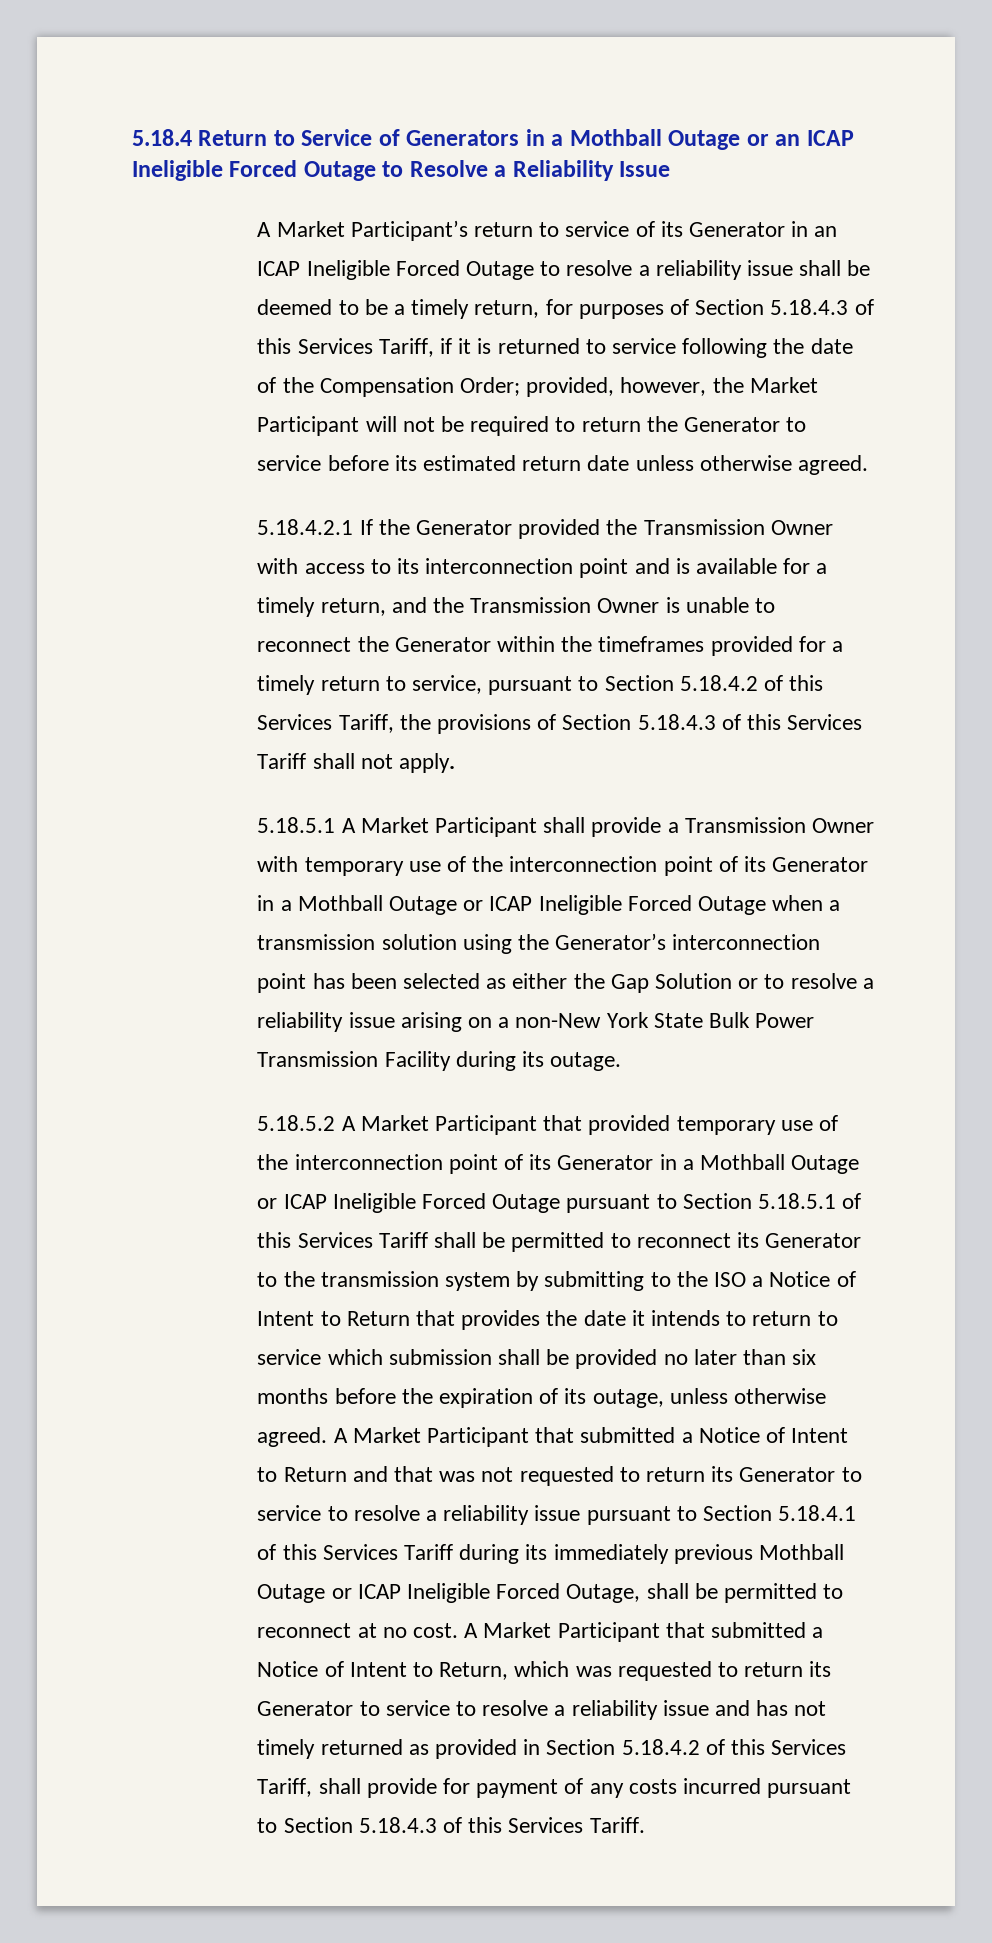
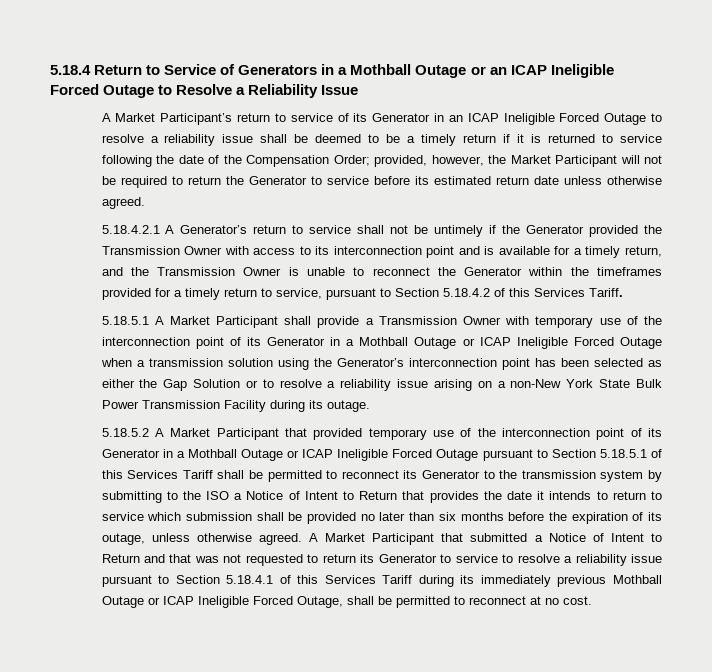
- A Market Participant’s return to service of its Generator in an ICAP Ineligible Forced Outage to resolve a reliability issue shall be deemed to be a timely return, for purposes of Section 5.18.4.3 of this Services Tariff, if it is returned to service following the date of the Compensation Order;
+ A Market Participant’s return to service of its Generator in an ICAP Ineligible Forced Outage to resolve a reliability issue shall be deemed to be a timely return if it is returned to service following the date of the Compensation Order;
- 5.18.4.2.1 If the Generator provided the Transmission Owner with access to its interconnection point and is available for a timely return, and the Transmission Owner is unable to reconnect the Generator within the timeframes provided for a timely return to service, pursuant to Section 5.18.4.2 of this Services Tariff, the provisions of Section 5.18.4.3 of this Services Tariff shall not apply.
+ 5.18.4.2.1 A Generator’s return to service shall not be untimely if the Generator provided the Transmission Owner with access to its interconnection point and is available for a timely return, and the Transmission Owner is unable to reconnect the Generator within the timeframes provided for a timely return to service, pursuant to Section 5.18.4.2 of this Services Tariff.
- A Market Participant that submitted a Notice of Intent to Return, which was requested to return its Generator to service to resolve a reliability issue and has not timely returned as provided in Section 5.18.4.2 of this Services Tariff, shall provide for payment of any costs incurred pursuant to Section 5.18.4.3 of this Services Tariff.

